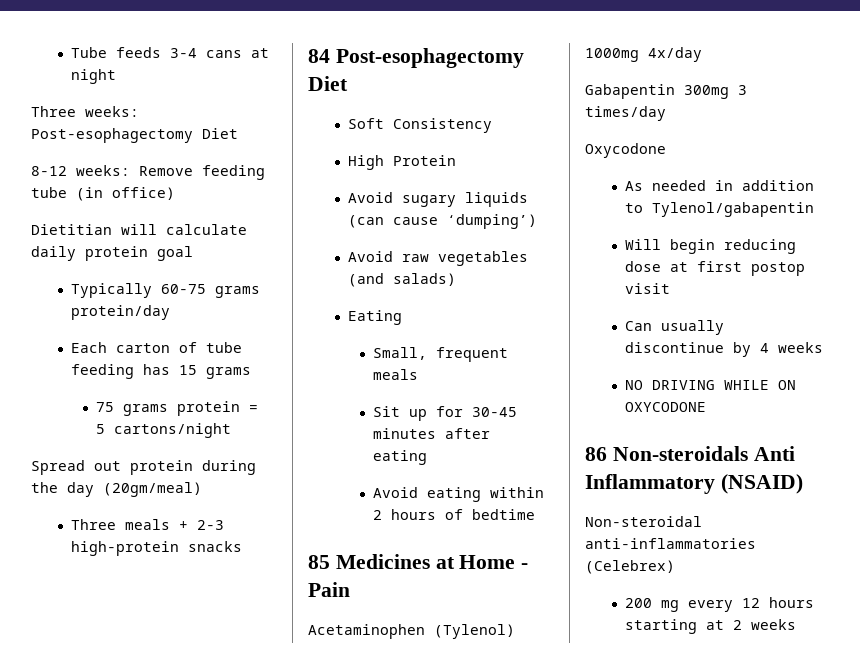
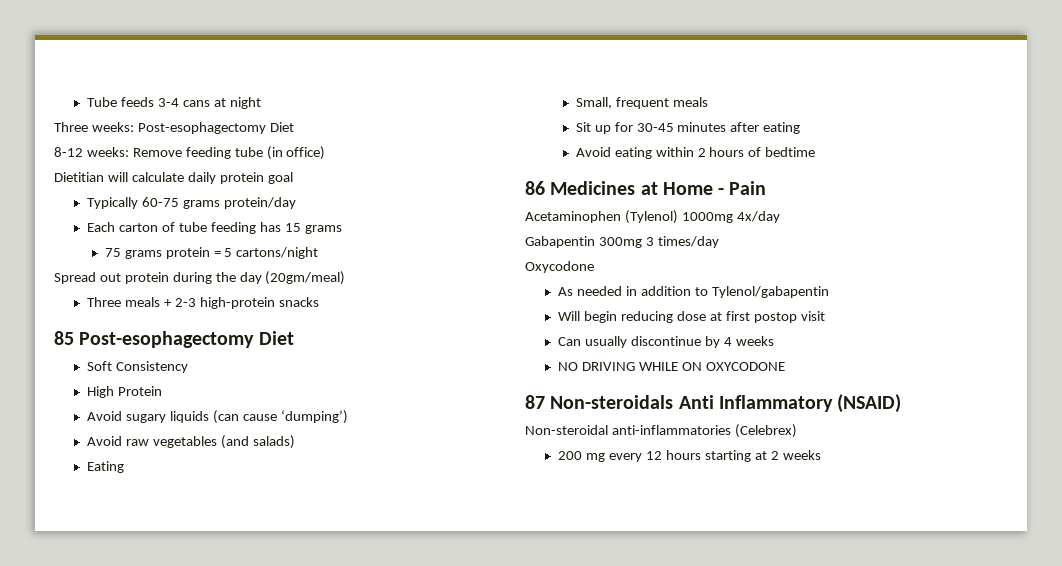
- 84 Post-esophagectomy Diet
+ 85 Post-esophagectomy Diet
- 85 Medicines at Home - Pain
+ 86 Medicines at Home - Pain
- 86 Non-steroidals Anti Inflammatory (NSAID)
+ 87 Non-steroidals Anti Inflammatory (NSAID)

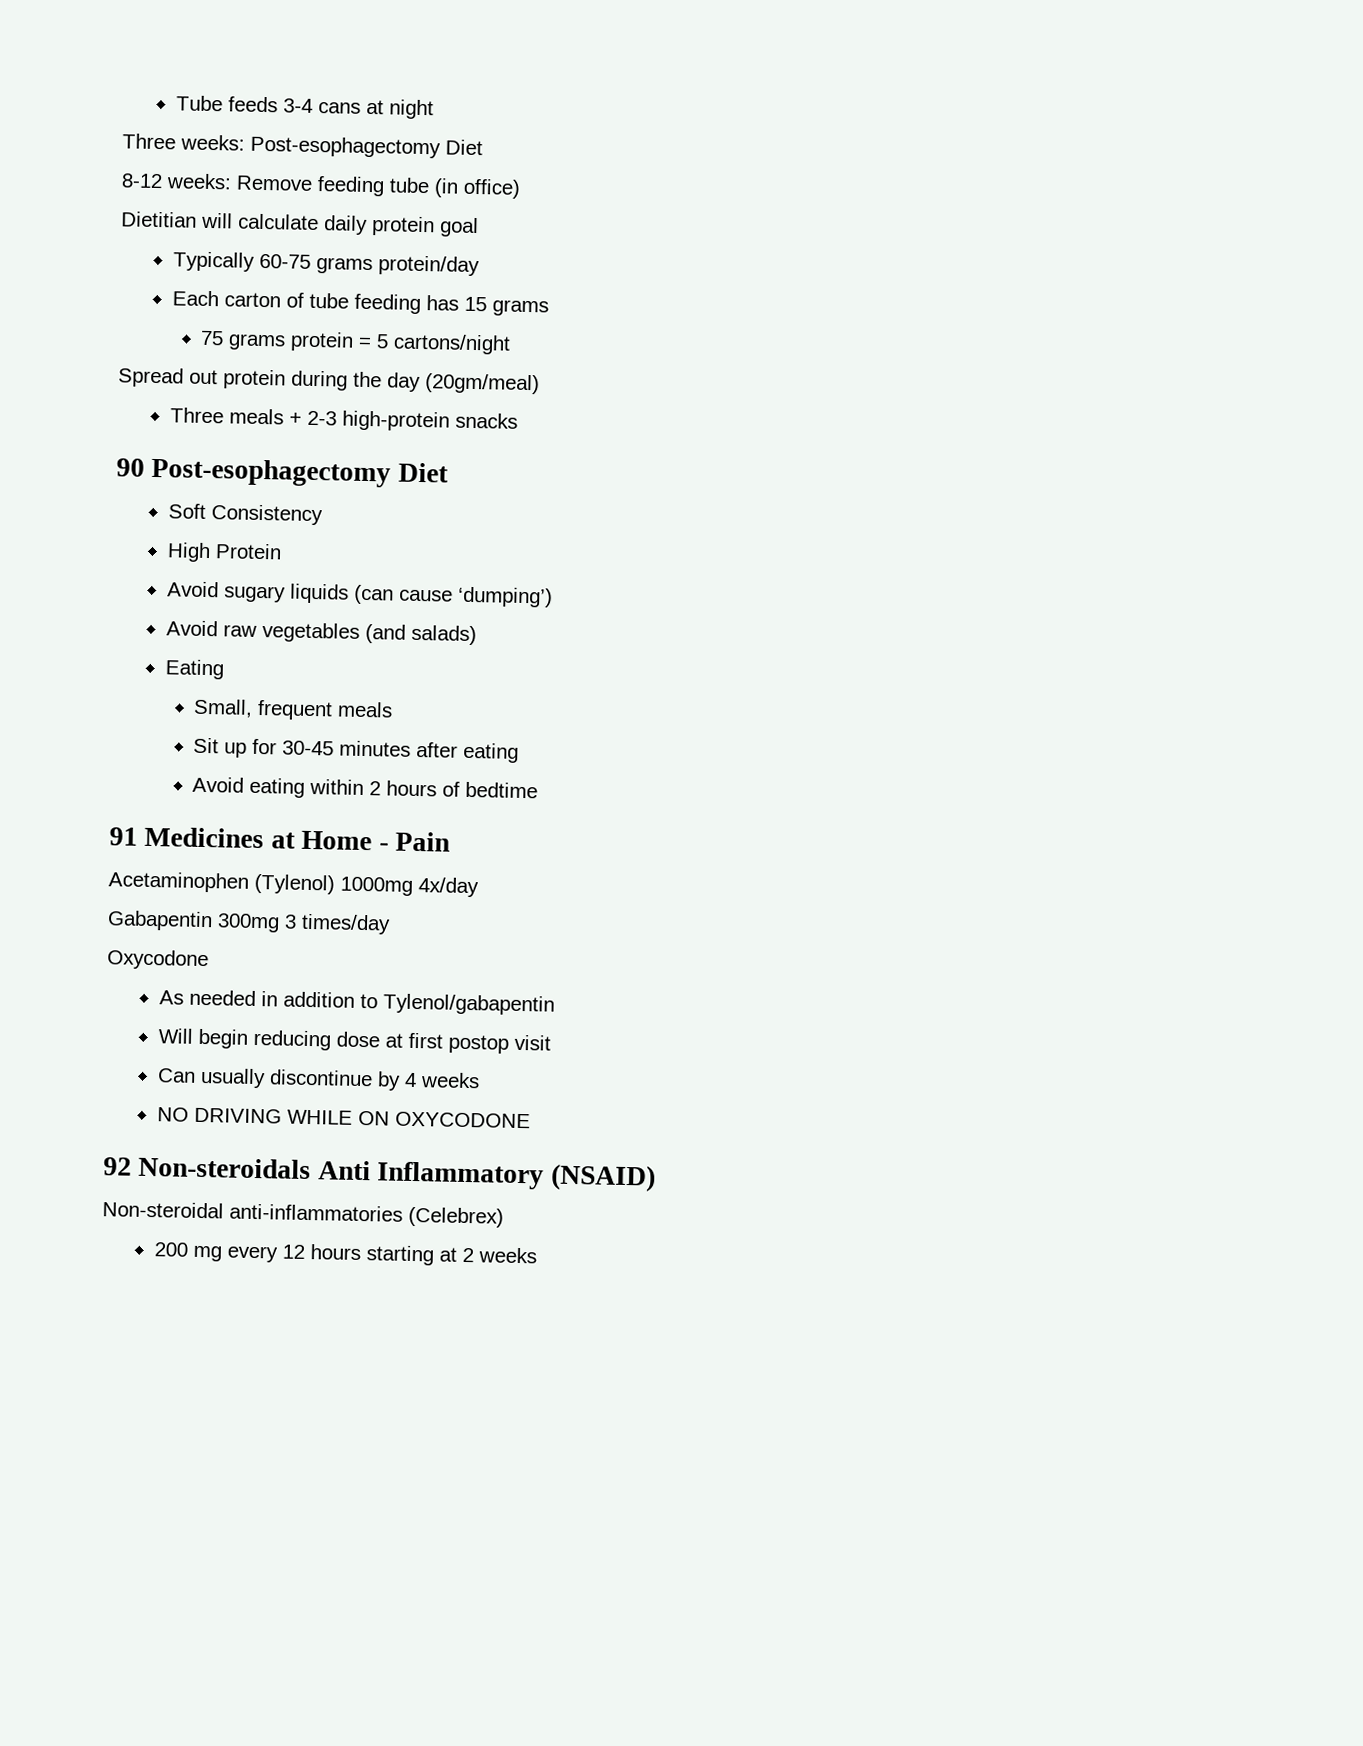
- 85 Post-esophagectomy Diet
+ 90 Post-esophagectomy Diet
- 86 Medicines at Home - Pain
+ 91 Medicines at Home - Pain
- 87 Non-steroidals Anti Inflammatory (NSAID)
+ 92 Non-steroidals Anti Inflammatory (NSAID)

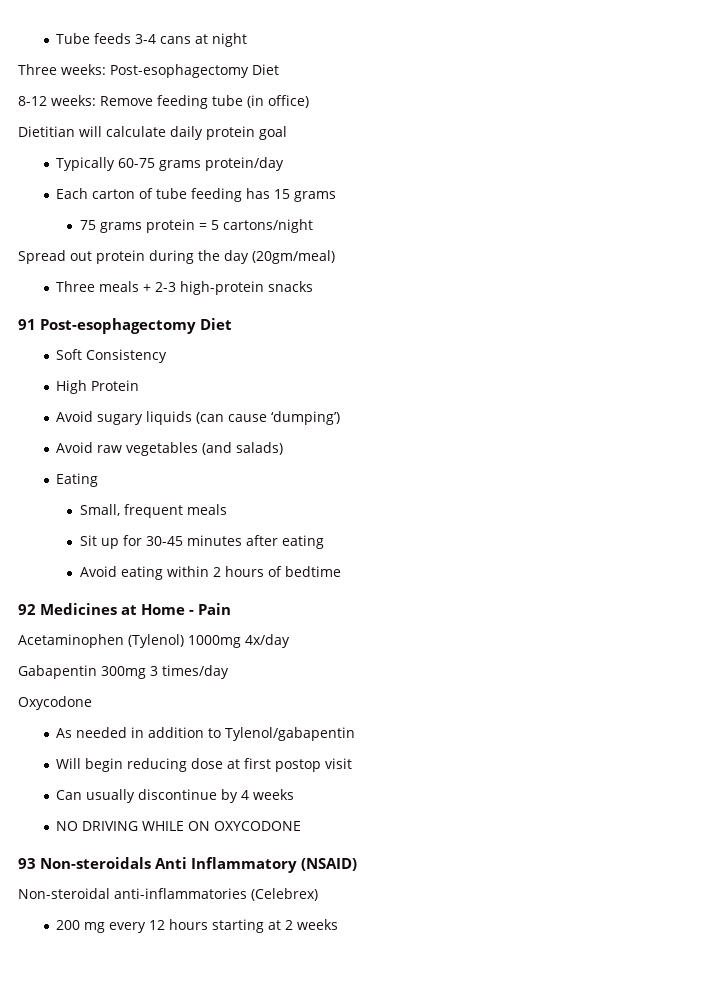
- 90 Post-esophagectomy Diet
+ 91 Post-esophagectomy Diet
- 91 Medicines at Home - Pain
+ 92 Medicines at Home - Pain
- 92 Non-steroidals Anti Inflammatory (NSAID)
+ 93 Non-steroidals Anti Inflammatory (NSAID)

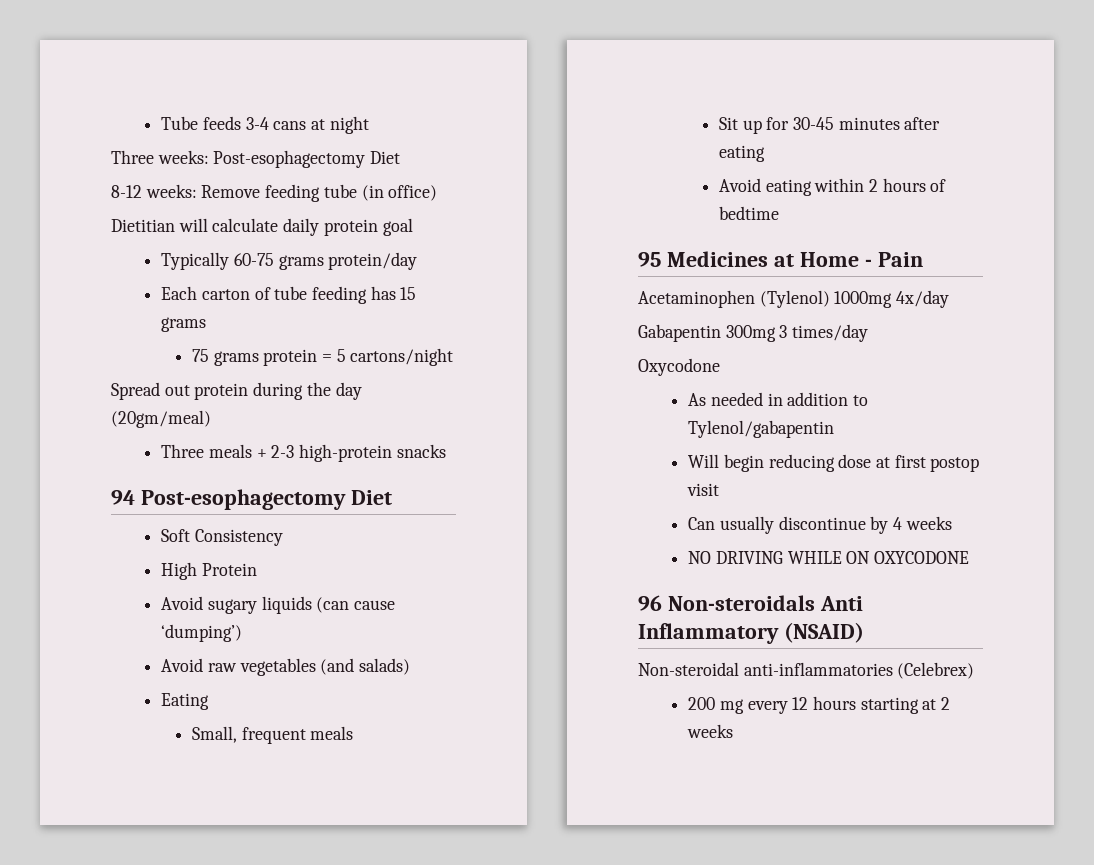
- 91 Post-esophagectomy Diet
+ 94 Post-esophagectomy Diet
- 92 Medicines at Home - Pain
+ 95 Medicines at Home - Pain
- 93 Non-steroidals Anti Inflammatory (NSAID)
+ 96 Non-steroidals Anti Inflammatory (NSAID)

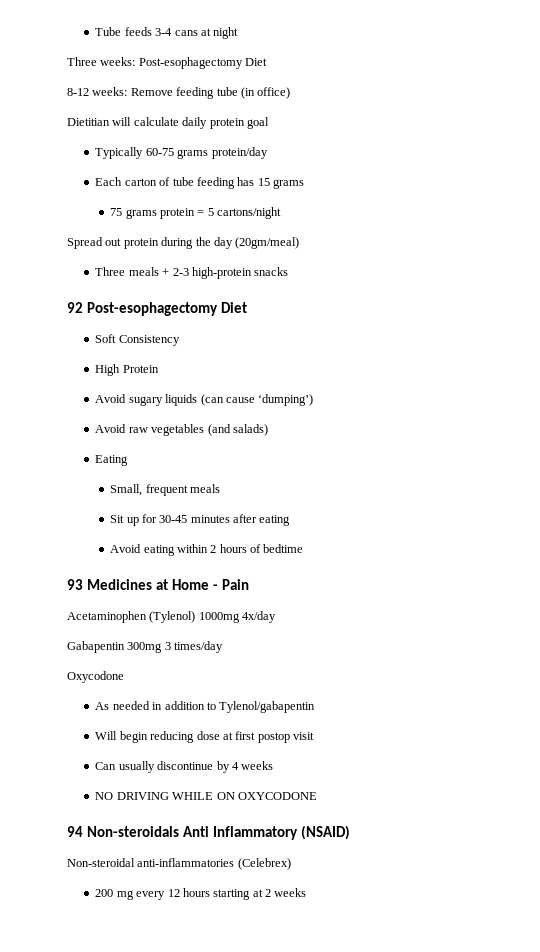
- 94 Post-esophagectomy Diet
+ 92 Post-esophagectomy Diet
- 95 Medicines at Home - Pain
+ 93 Medicines at Home - Pain
- 96 Non-steroidals Anti Inflammatory (NSAID)
+ 94 Non-steroidals Anti Inflammatory (NSAID)

